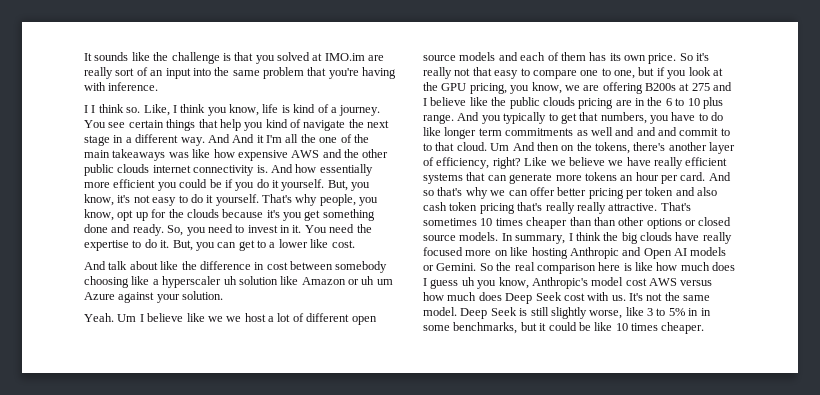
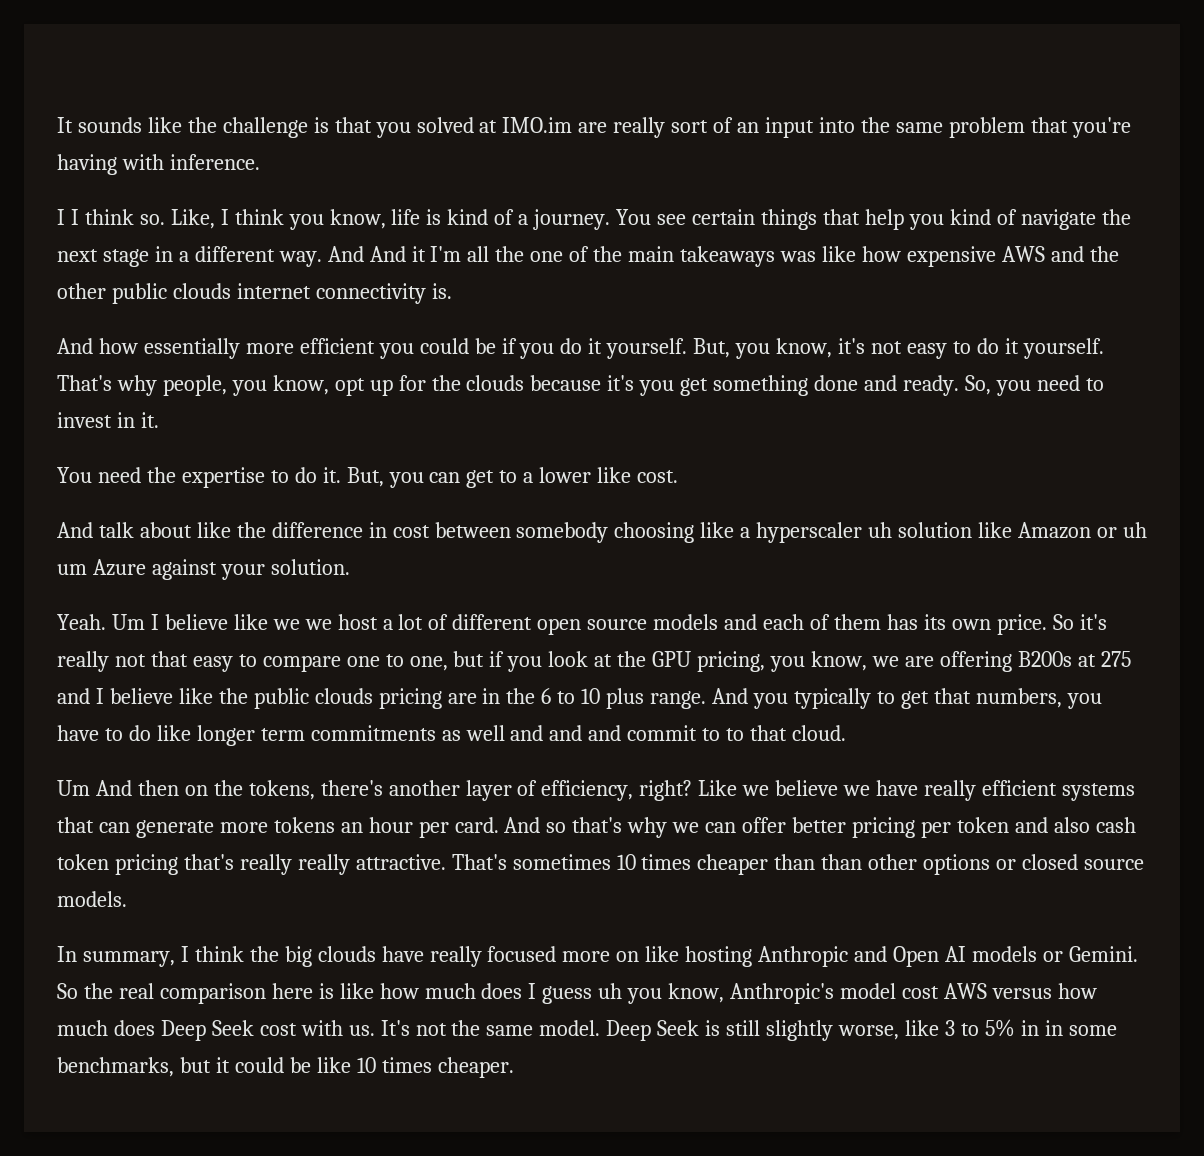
- And And it I'm all the one of the main takeaways was like how expensive AWS and the other public clouds internet connectivity is. And how essentially more efficient you could be if you do it yourself.
+ And And it I'm all the one of the main takeaways was like how expensive AWS and the other public clouds internet connectivity is.
+ And how essentially more efficient you could be if you do it yourself.
- So, you need to invest in it. You need the expertise to do it.
+ So, you need to invest in it.
+ You need the expertise to do it.
- And you typically to get that numbers, you have to do like longer term commitments as well and and and commit to to that cloud. Um And then on the tokens, there's another layer of efficiency, right?
+ And you typically to get that numbers, you have to do like longer term commitments as well and and and commit to to that cloud.
+ Um And then on the tokens, there's another layer of efficiency, right?
- That's sometimes 10 times cheaper than than other options or closed source models. In summary, I think the big clouds have really focused more on like hosting Anthropic and Open AI models or Gemini.
+ That's sometimes 10 times cheaper than than other options or closed source models.
+ In summary, I think the big clouds have really focused more on like hosting Anthropic and Open AI models or Gemini.

